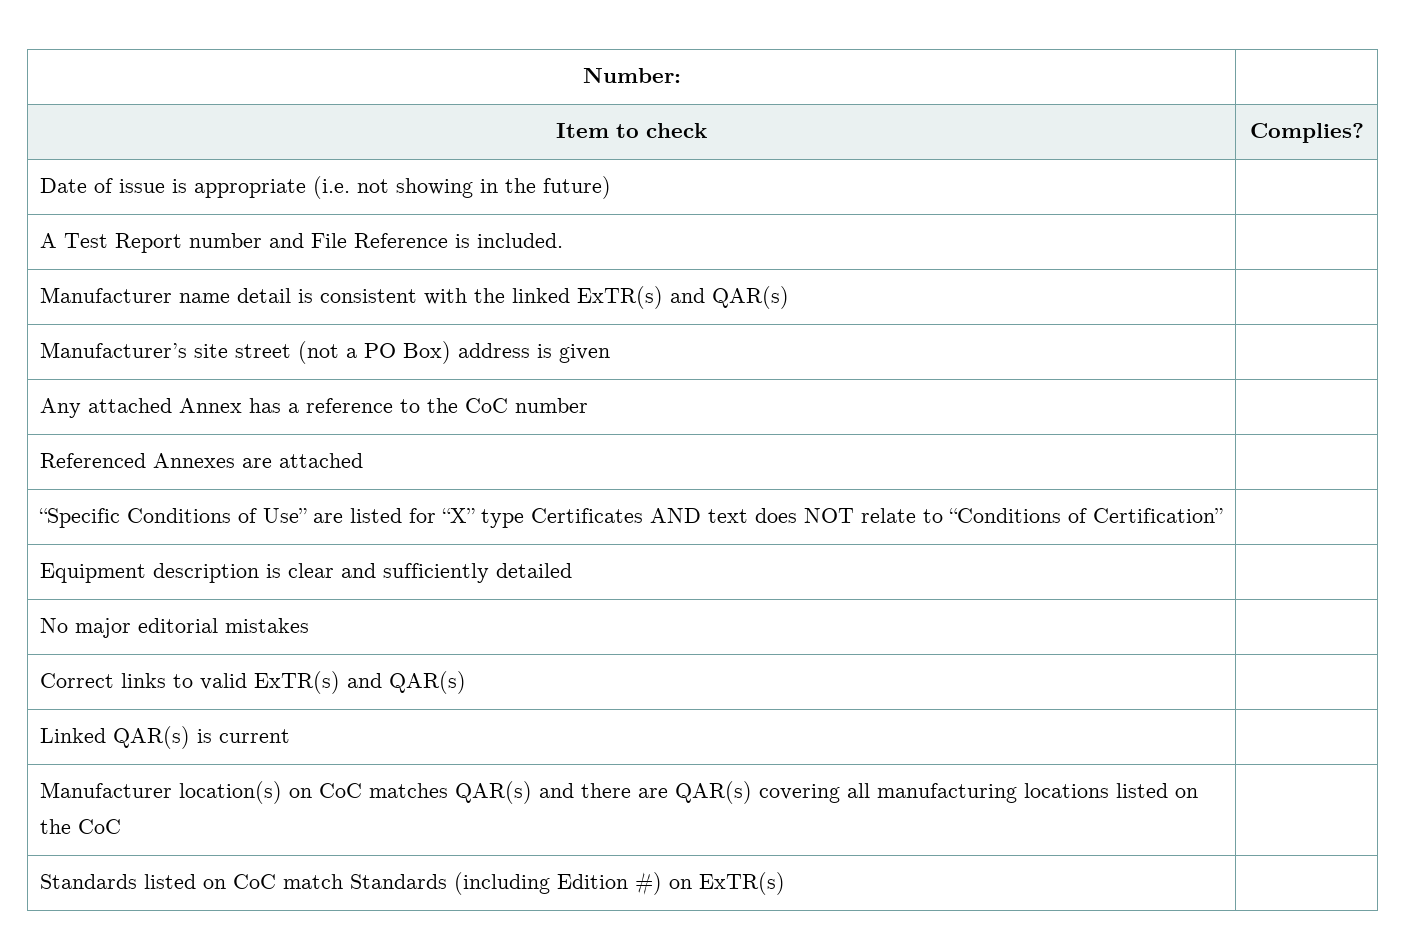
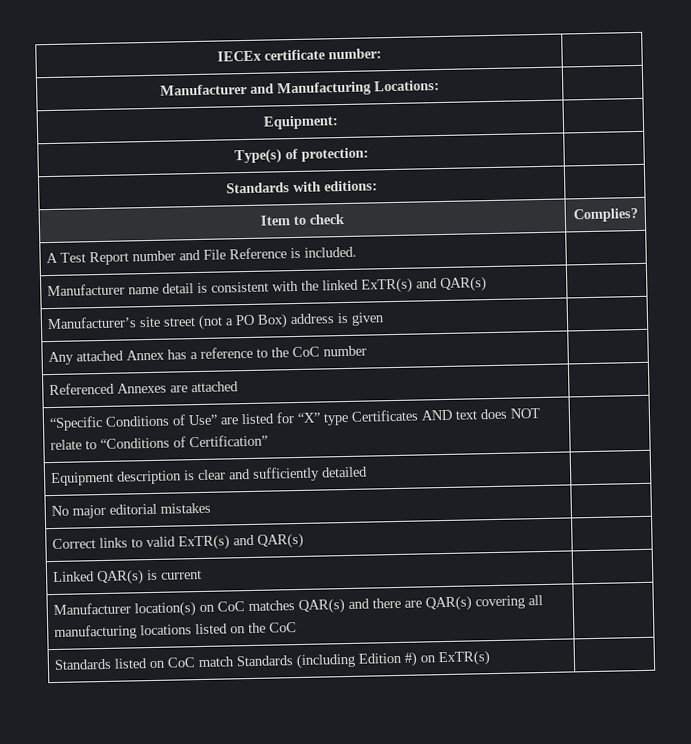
- Number: |
+ IECEx certificate number: |
+ Manufacturer and Manufacturing Locations: |
+ Equipment: |
+ Type(s) of protection: |
+ Standards with editions: |
  Item to check | Complies?
- Date of issue is appropriate (i.e. not showing in the future) |

